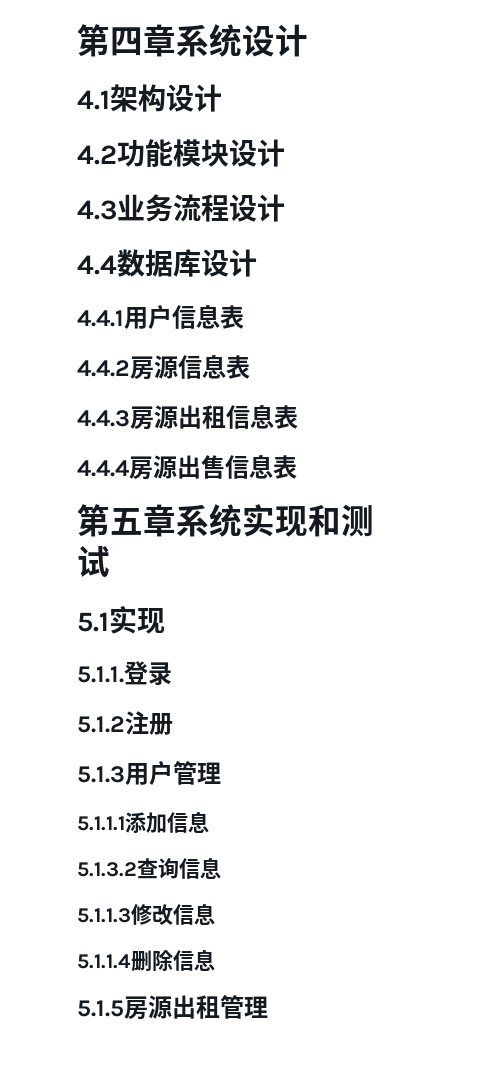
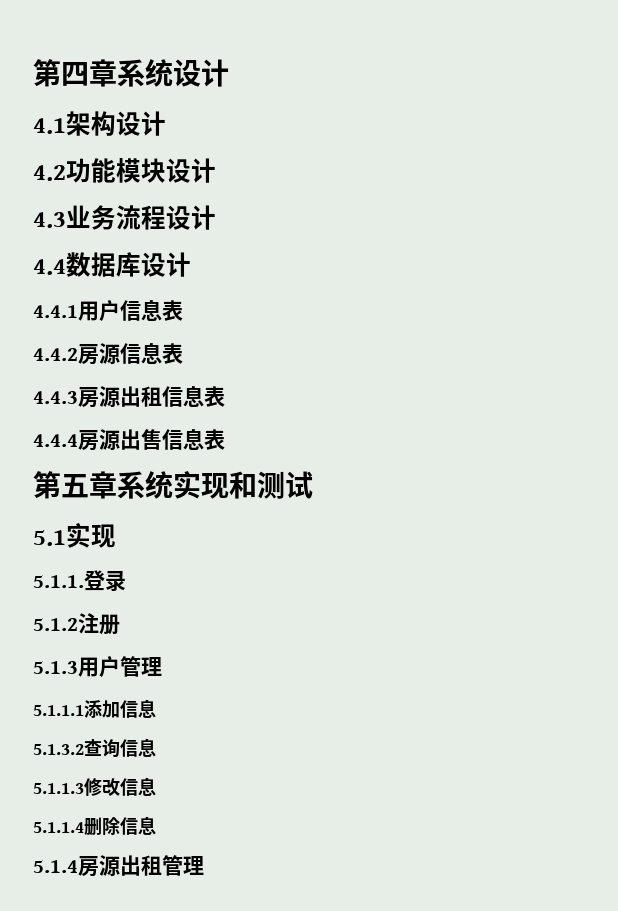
- 5.1.5房源出租管理
+ 5.1.4房源出租管理

